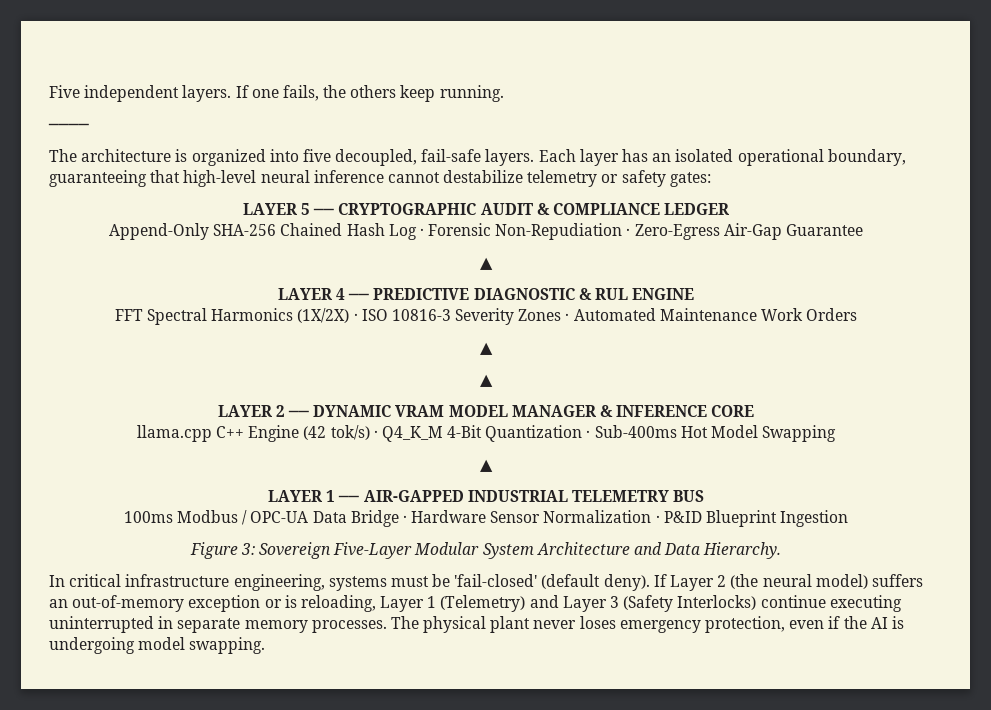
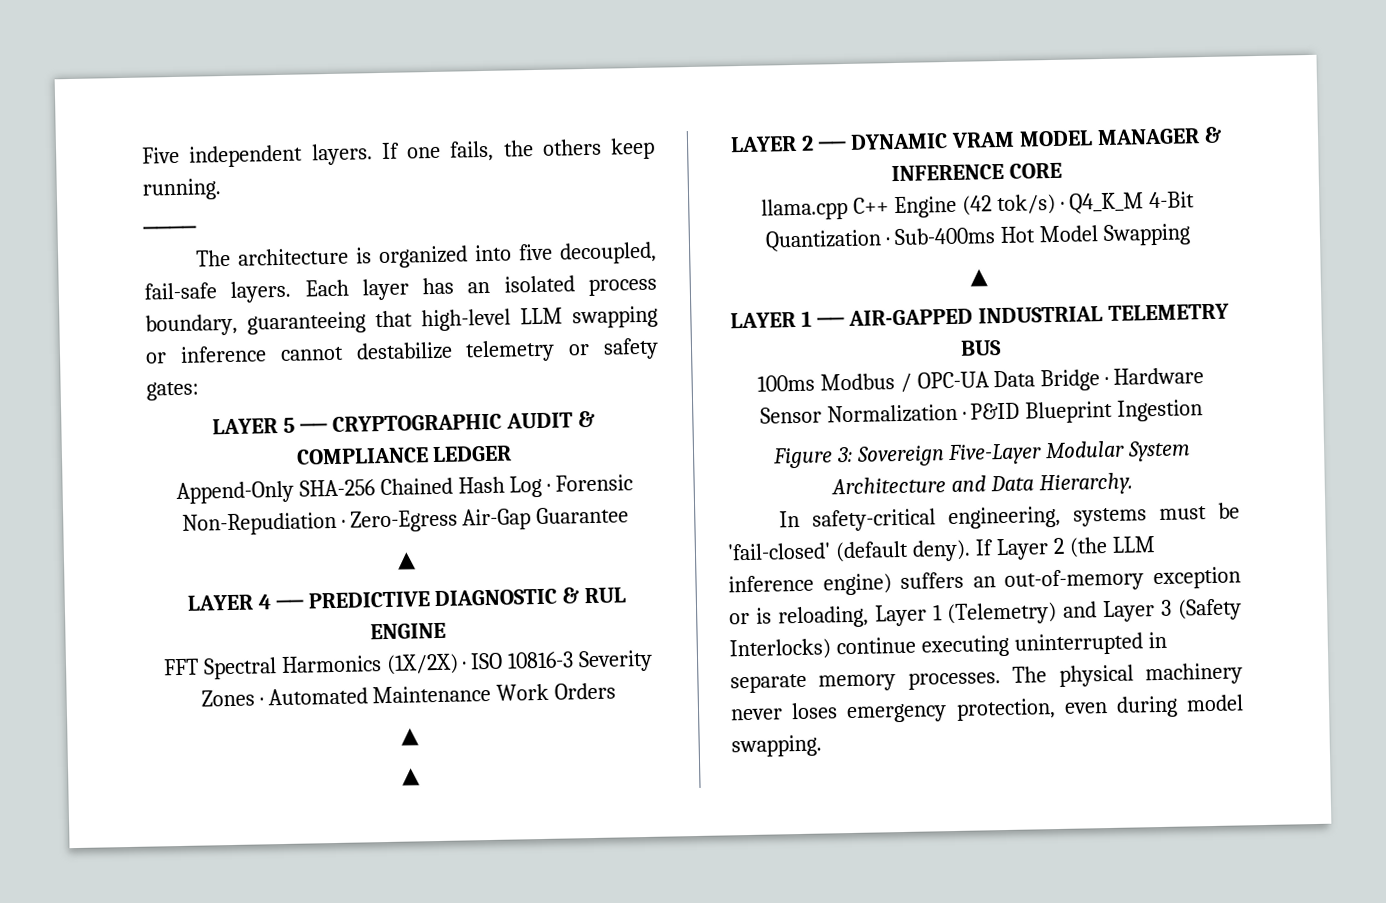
- Each layer has an isolated operational boundary, guaranteeing that high-level neural inference cannot destabilize telemetry or safety gates:
+ Each layer has an isolated process boundary, guaranteeing that high-level LLM swapping or inference cannot destabilize telemetry or safety gates:
- In critical infrastructure engineering, systems must be 'fail-closed' (default deny).
+ In safety-critical engineering, systems must be 'fail-closed' (default deny).
- If Layer 2 (the neural model) suffers an out-of-memory exception or is reloading, Layer 1 (Telemetry) and Layer 3 (Safety Interlocks) continue executing uninterrupted in separate memory processes.
+ If Layer 2 (the LLM inference engine) suffers an out-of-memory exception or is reloading, Layer 1 (Telemetry) and Layer 3 (Safety Interlocks) continue executing uninterrupted in separate memory processes.
- The physical plant never loses emergency protection, even if the AI is undergoing model swapping.
+ The physical machinery never loses emergency protection, even during model swapping.

